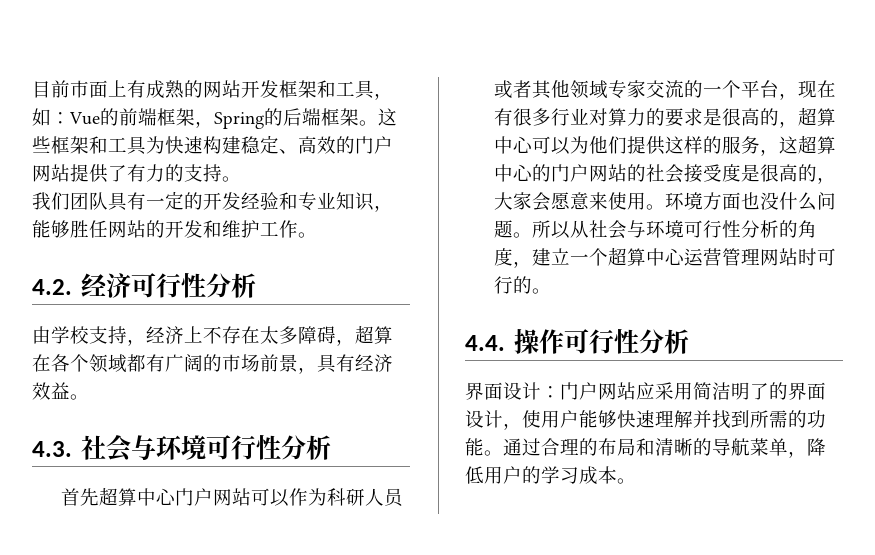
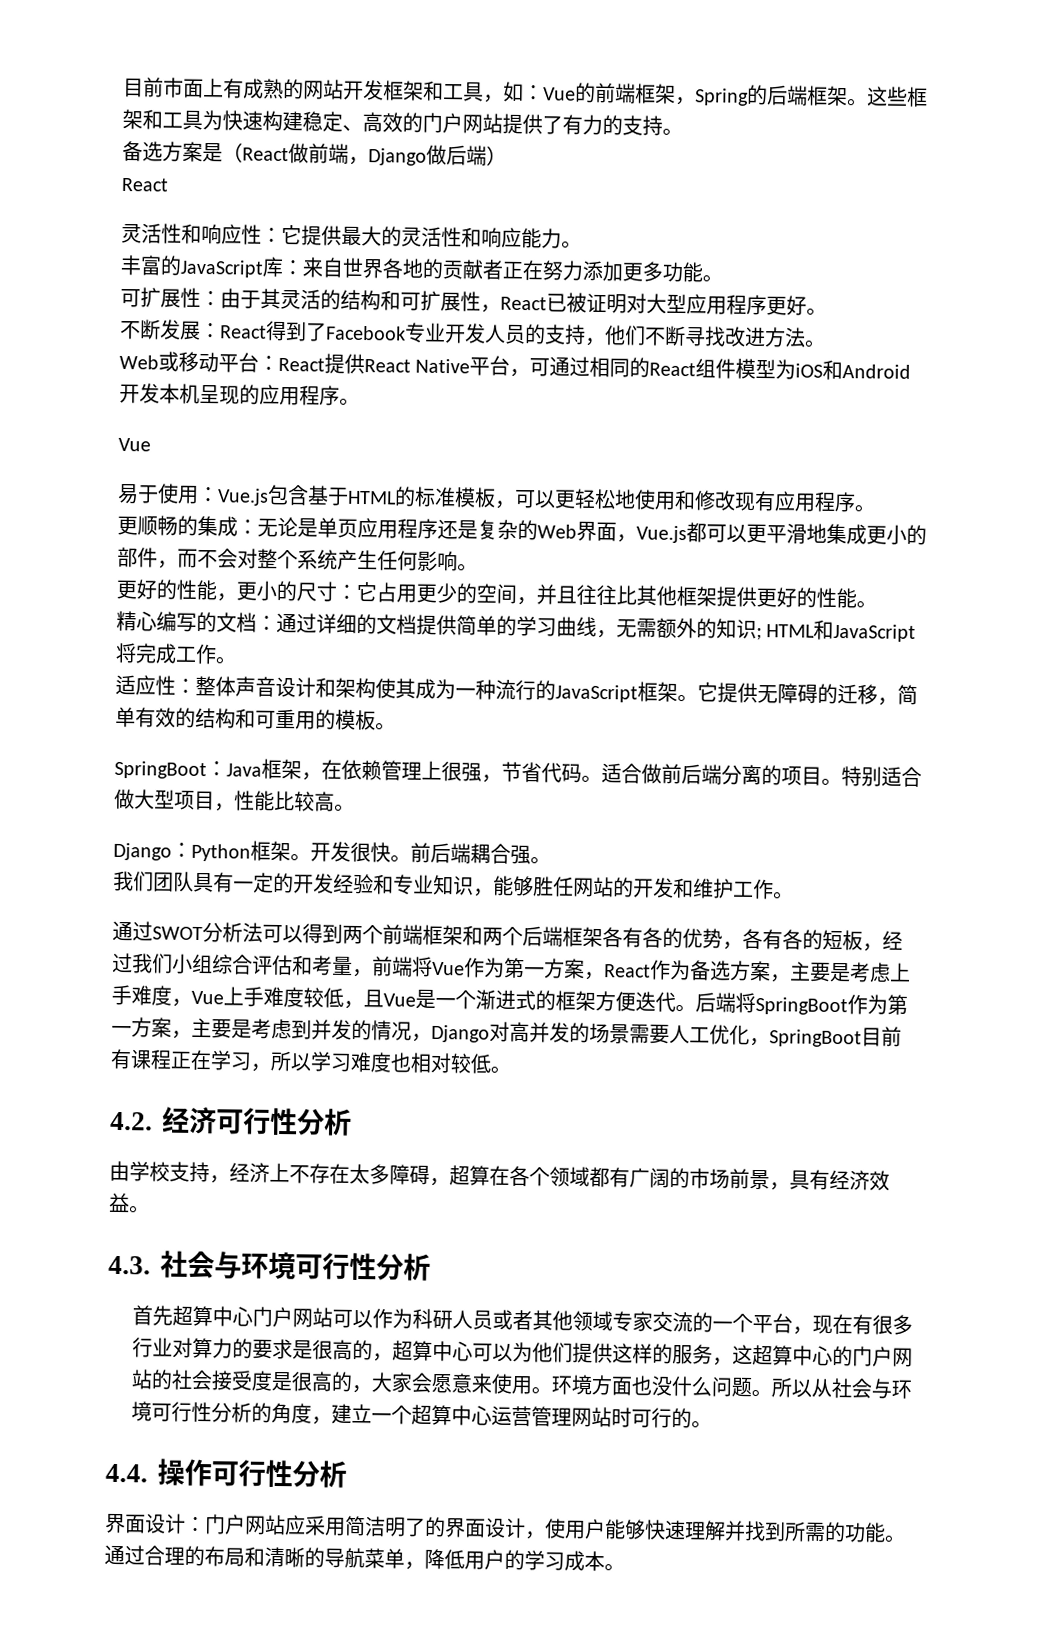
+ 备选方案是（React做前端，Django做后端）
+ React
+ 灵活性和响应性：它提供最大的灵活性和响应能力。
+ 丰富的JavaScript库：来自世界各地的贡献者正在努力添加更多功能。
+ 可扩展性：由于其灵活的结构和可扩展性，React已被证明对大型应用程序更好。
+ 不断发展：React得到了Facebook专业开发人员的支持，他们不断寻找改进方法。
+ Web或移动平台：React提供React Native平台，可通过相同的React组件模型为iOS和Android开发本机呈现的应用程序。
+ Vue
+ 易于使用：Vue.js包含基于HTML的标准模板，可以更轻松地使用和修改现有应用程序。
+ 更顺畅的集成：无论是单页应用程序还是复杂的Web界面，Vue.js都可以更平滑地集成更小的部件，而不会对整个系统产生任何影响。
+ 更好的性能，更小的尺寸：它占用更少的空间，并且往往比其他框架提供更好的性能。
+ 精心编写的文档：通过详细的文档提供简单的学习曲线，无需额外的知识; HTML和JavaScript将完成工作。
+ 适应性：整体声音设计和架构使其成为一种流行的JavaScript框架。它提供无障碍的迁移，简单有效的结构和可重用的模板。
+ SpringBoot：Java框架，在依赖管理上很强，节省代码。适合做前后端分离的项目。特别适合做大型项目，性能比较高。
+ Django：Python框架。开发很快。前后端耦合强。
+ 通过SWOT分析法可以得到两个前端框架和两个后端框架各有各的优势，各有各的短板，经过我们小组综合评估和考量，前端将Vue作为第一方案，React作为备选方案，主要是考虑上手难度，Vue上手难度较低，且Vue是一个渐进式的框架方便迭代。后端将SpringBoot作为第一方案，主要是考虑到并发的情况，Django对高并发的场景需要人工优化，SpringBoot目前有课程正在学习，所以学习难度也相对较低。

